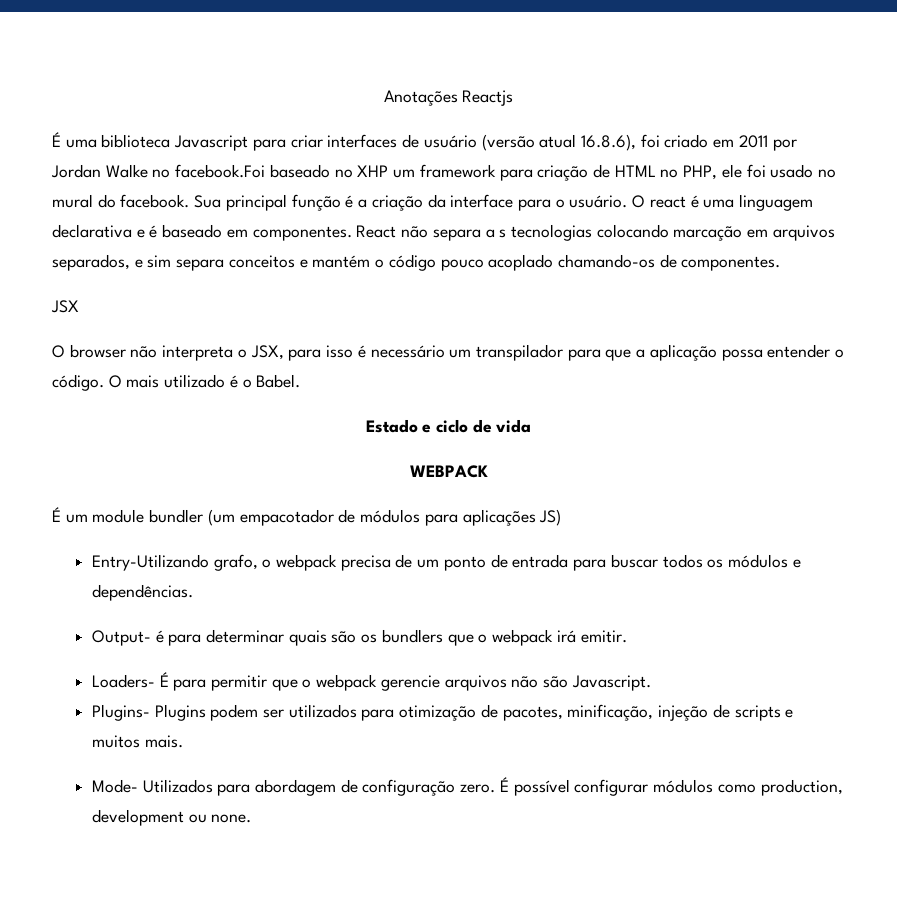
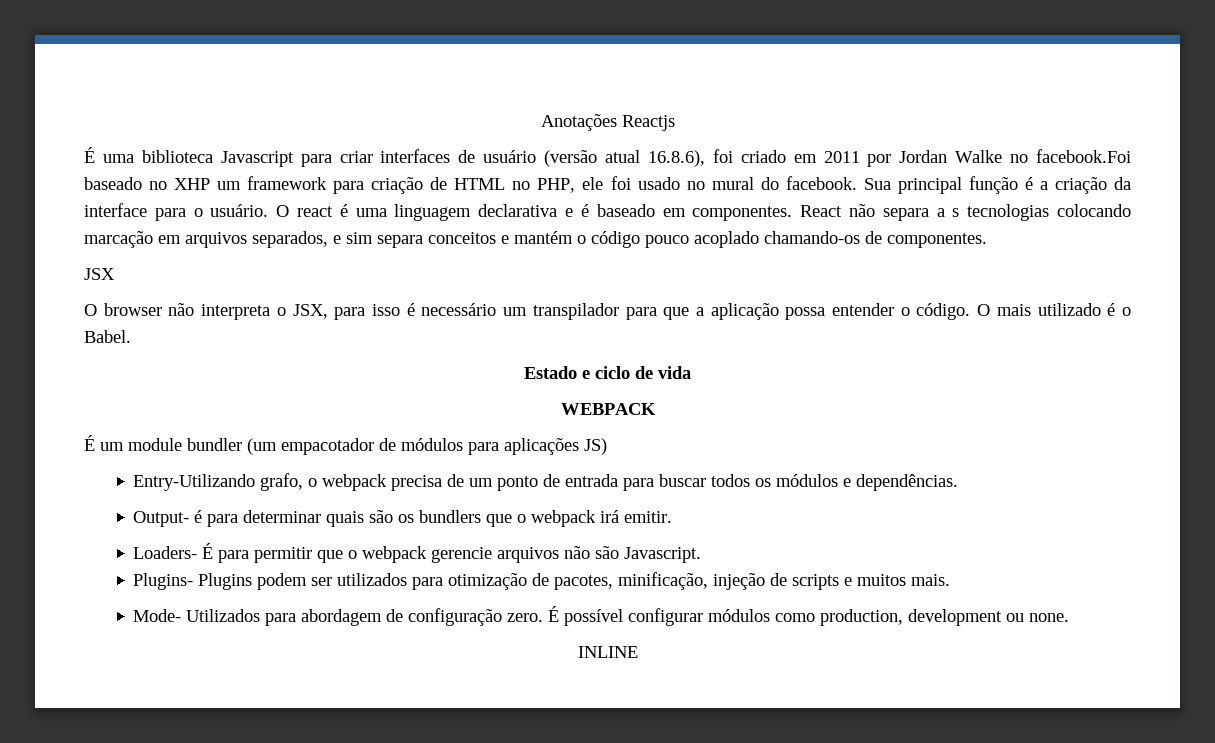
+ INLINE

